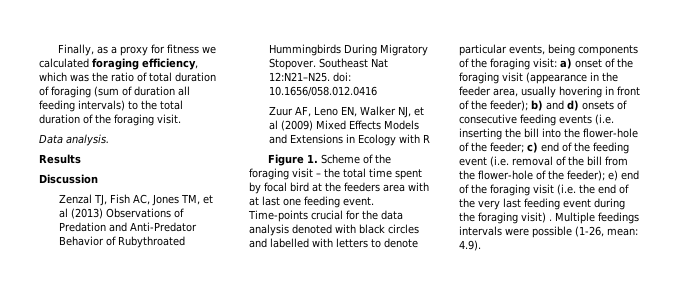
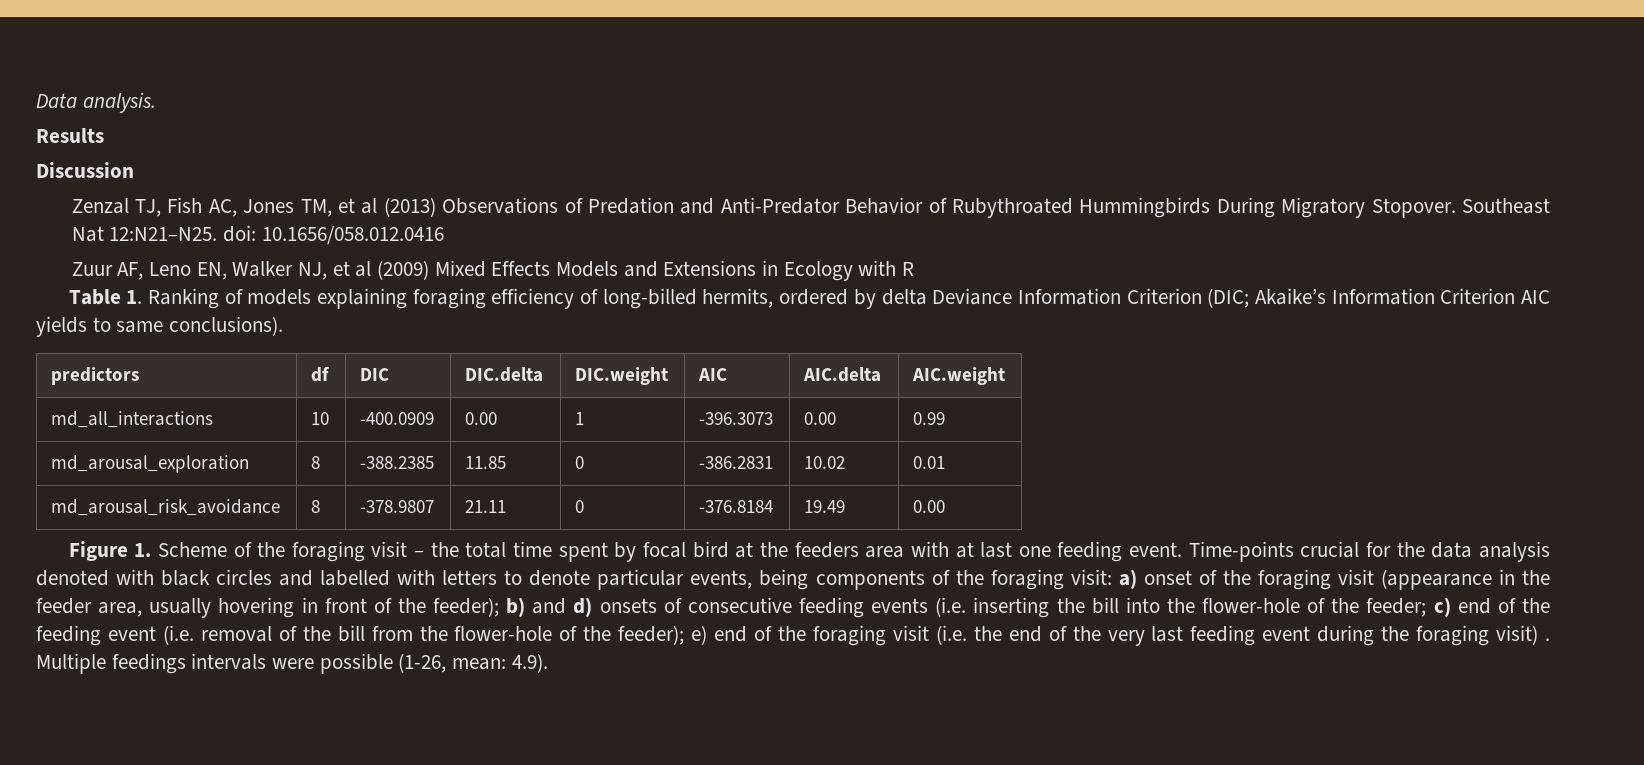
- Finally, as a proxy for fitness we calculated foraging efficiency, which was the ratio of total duration of foraging (sum of duration all feeding intervals) to the total duration of the foraging visit.
+ Table 1. Ranking of models explaining foraging efficiency of long-billed hermits, ordered by delta Deviance Information Criterion (DIC; Akaike’s Information Criterion AIC yields to same conclusions).
+ predictors | df | DIC | DIC.delta | DIC.weight | AIC | AIC.delta | AIC.weight
+ md_all_interactions | 10 | -400.0909 | 0.00 | 1 | -396.3073 | 0.00 | 0.99
+ md_arousal_exploration | 8 | -388.2385 | 11.85 | 0 | -386.2831 | 10.02 | 0.01
+ md_arousal_risk_avoidance | 8 | -378.9807 | 21.11 | 0 | -376.8184 | 19.49 | 0.00

